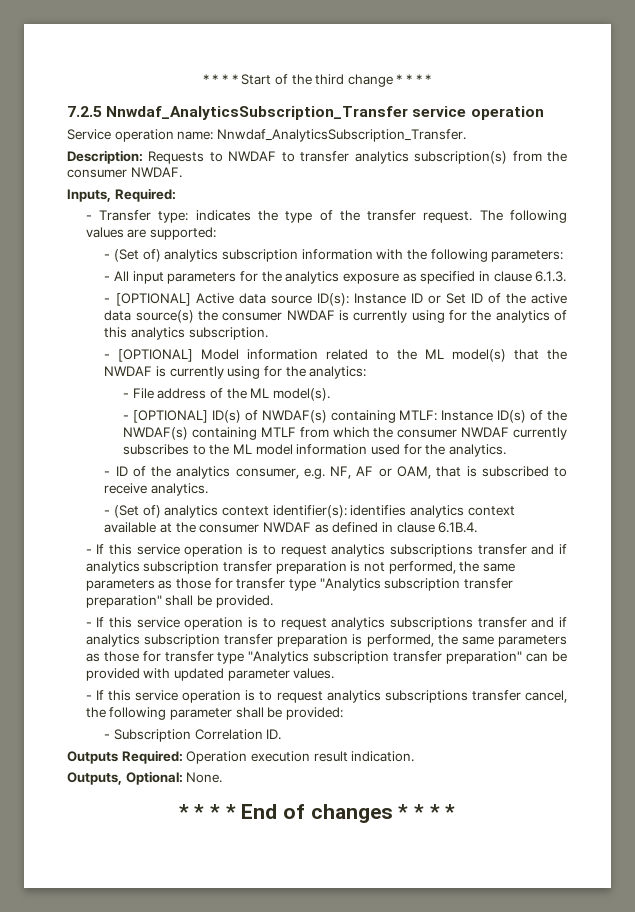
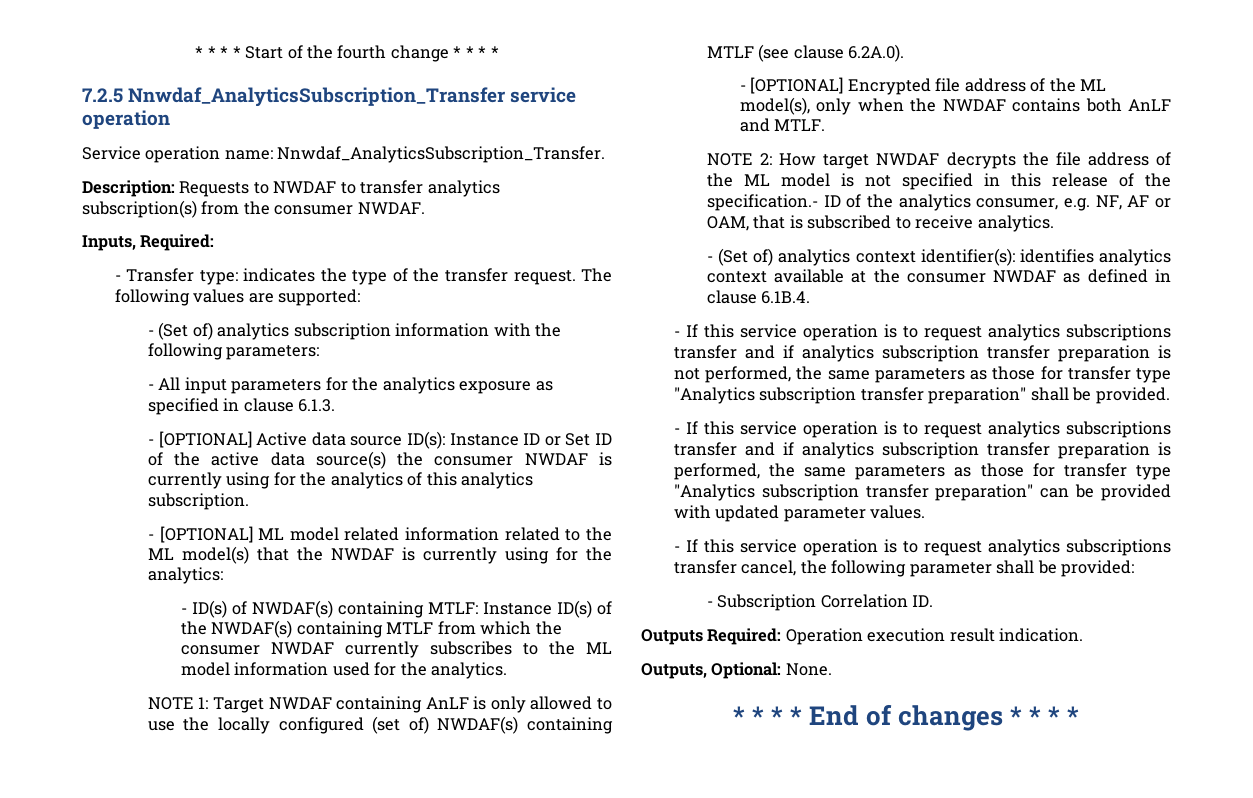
- * * * * Start of the third change * * * *
+ * * * * Start of the fourth change * * * *
- - [OPTIONAL] Model information related to the ML model(s) that the NWDAF is currently using for the analytics:
+ - [OPTIONAL] ML model related information related to the ML model(s) that the NWDAF is currently using for the analytics:
- - File address of the ML model(s).
- - [OPTIONAL] ID(s) of NWDAF(s) containing MTLF: Instance ID(s) of the NWDAF(s) containing MTLF from which the consumer NWDAF currently subscribes to the ML model information used for the analytics.
+ - ID(s) of NWDAF(s) containing MTLF: Instance ID(s) of the NWDAF(s) containing MTLF from which the consumer NWDAF currently subscribes to the ML model information used for the analytics.
- - ID of the analytics consumer, e.g. NF, AF or OAM, that is subscribed to receive analytics.
+ NOTE 1: Target NWDAF containing AnLF is only allowed to use the locally configured (set of) NWDAF(s) containing MTLF (see clause 6.2A.0).
+ - [OPTIONAL] Encrypted file address of the ML model(s), only when the NWDAF contains both AnLF and MTLF.
+ NOTE 2: How target NWDAF decrypts the file address of the ML model is not specified in this release of the specification.- ID of the analytics consumer, e.g. NF, AF or OAM, that is subscribed to receive analytics.

